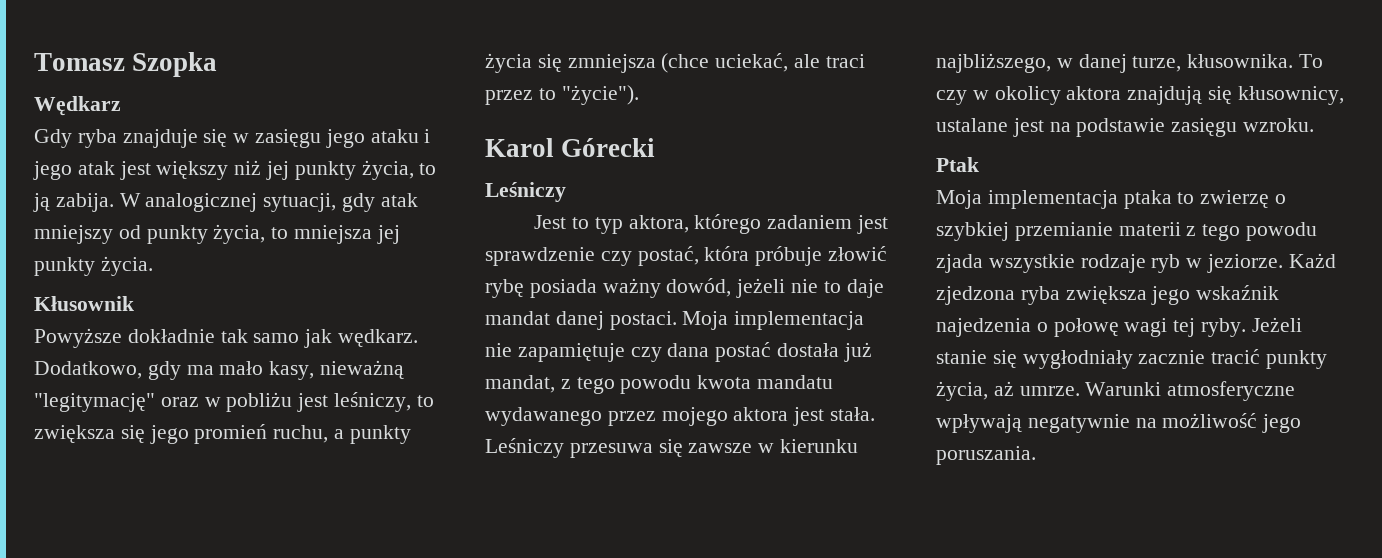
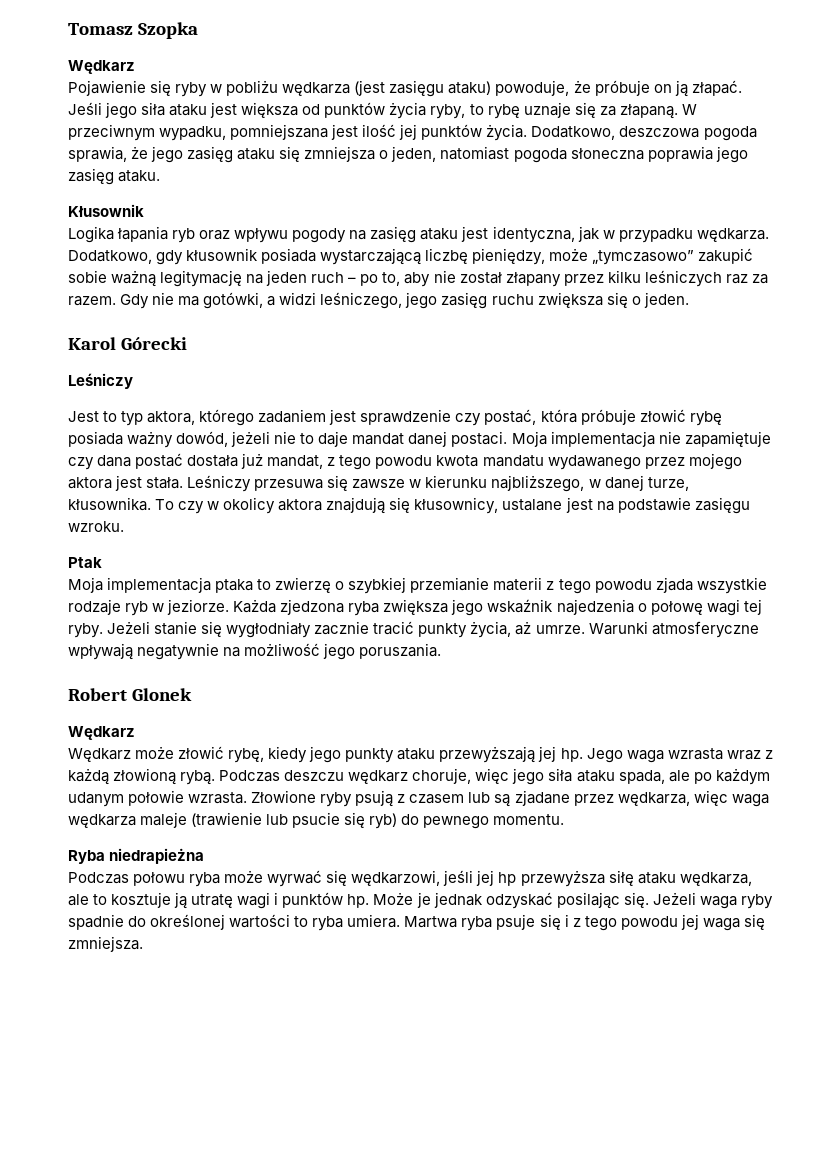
- Gdy ryba znajduje się w zasięgu jego ataku i jego atak jest większy niż jej punkty życia, to ją zabija. W analogicznej sytuacji, gdy atak mniejszy od punkty życia, to mniejsza jej punkty życia.
+ Pojawienie się ryby w pobliżu wędkarza (jest zasięgu ataku) powoduje, że próbuje on ją złapać. Jeśli jego siła ataku jest większa od punktów życia ryby, to rybę uznaje się za złapaną. W przeciwnym wypadku, pomniejszana jest ilość jej punktów życia. Dodatkowo, deszczowa pogoda sprawia, że jego zasięg ataku się zmniejsza o jeden, natomiast pogoda słoneczna poprawia jego zasięg ataku.
  Kłusownik
- Powyższe dokładnie tak samo jak wędkarz. Dodatkowo, gdy ma mało kasy, nieważną "legitymację" oraz w pobliżu jest leśniczy, to zwiększa się jego promień ruchu, a punkty życia się zmniejsza (chce uciekać, ale traci przez to "życie").
+ Logika łapania ryb oraz wpływu pogody na zasięg ataku jest identyczna, jak w przypadku wędkarza. Dodatkowo, gdy kłusownik posiada wystarczającą liczbę pieniędzy, może „tymczasowo” zakupić sobie ważną legitymację na jeden ruch – po to, aby nie został złapany przez kilku leśniczych raz za razem. Gdy nie ma gotówki, a widzi leśniczego, jego zasięg ruchu zwiększa się o jeden.
- Każd zjedzona ryba zwiększa jego wskaźnik najedzenia o połowę wagi tej ryby.
+ Każda zjedzona ryba zwiększa jego wskaźnik najedzenia o połowę wagi tej ryby.
+ Robert Glonek
+ Wędkarz
+ Wędkarz może złowić rybę, kiedy jego punkty ataku przewyższają jej hp. Jego waga wzrasta wraz z każdą złowioną rybą. Podczas deszczu wędkarz choruje, więc jego siła ataku spada, ale po każdym udanym połowie wzrasta. Złowione ryby psują z czasem lub są zjadane przez wędkarza, więc waga wędkarza maleje (trawienie lub psucie się ryb) do pewnego momentu.
+ Ryba niedrapieżna
+ Podczas połowu ryba może wyrwać się wędkarzowi, jeśli jej hp przewyższa siłę ataku wędkarza, ale to kosztuje ją utratę wagi i punktów hp. Może je jednak odzyskać posilając się. Jeżeli waga ryby spadnie do określonej wartości to ryba umiera. Martwa ryba psuje się i z tego powodu jej waga się zmniejsza.

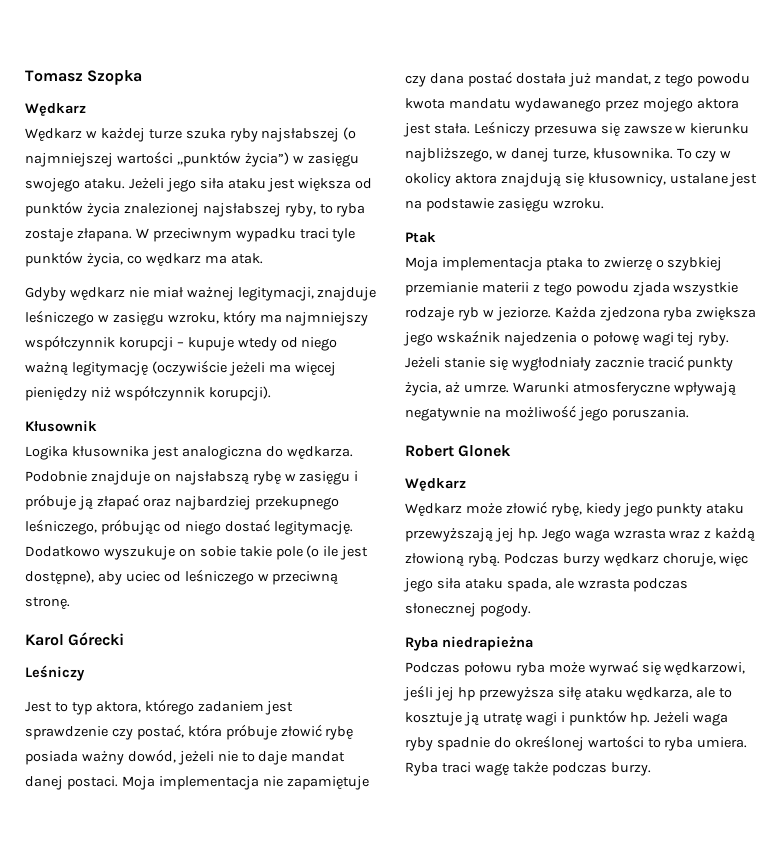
- Pojawienie się ryby w pobliżu wędkarza (jest zasięgu ataku) powoduje, że próbuje on ją złapać. Jeśli jego siła ataku jest większa od punktów życia ryby, to rybę uznaje się za złapaną. W przeciwnym wypadku, pomniejszana jest ilość jej punktów życia. Dodatkowo, deszczowa pogoda sprawia, że jego zasięg ataku się zmniejsza o jeden, natomiast pogoda słoneczna poprawia jego zasięg ataku.
+ Wędkarz w każdej turze szuka ryby najsłabszej (o najmniejszej wartości „punktów życia”) w zasięgu swojego ataku. Jeżeli jego siła ataku jest większa od punktów życia znalezionej najsłabszej ryby, to ryba zostaje złapana. W przeciwnym wypadku traci tyle punktów życia, co wędkarz ma atak.
+ Gdyby wędkarz nie miał ważnej legitymacji, znajduje leśniczego w zasięgu wzroku, który ma najmniejszy współczynnik korupcji – kupuje wtedy od niego ważną legitymację (oczywiście jeżeli ma więcej pieniędzy niż współczynnik korupcji).
  Kłusownik
- Logika łapania ryb oraz wpływu pogody na zasięg ataku jest identyczna, jak w przypadku wędkarza. Dodatkowo, gdy kłusownik posiada wystarczającą liczbę pieniędzy, może „tymczasowo” zakupić sobie ważną legitymację na jeden ruch – po to, aby nie został złapany przez kilku leśniczych raz za razem. Gdy nie ma gotówki, a widzi leśniczego, jego zasięg ruchu zwiększa się o jeden.
+ Logika kłusownika jest analogiczna do wędkarza. Podobnie znajduje on najsłabszą rybę w zasięgu i próbuje ją złapać oraz najbardziej przekupnego leśniczego, próbując od niego dostać legitymację. Dodatkowo wyszukuje on sobie takie pole (o ile jest dostępne), aby uciec od leśniczego w przeciwną stronę.
- Podczas deszczu wędkarz choruje, więc jego siła ataku spada, ale po każdym udanym połowie wzrasta. Złowione ryby psują z czasem lub są zjadane przez wędkarza, więc waga wędkarza maleje (trawienie lub psucie się ryb) do pewnego momentu.
+ Podczas burzy wędkarz choruje, więc jego siła ataku spada, ale wzrasta podczas słonecznej pogody.
- Może je jednak odzyskać posilając się.
- Martwa ryba psuje się i z tego powodu jej waga się zmniejsza.
+ Ryba traci wagę także podczas burzy.

